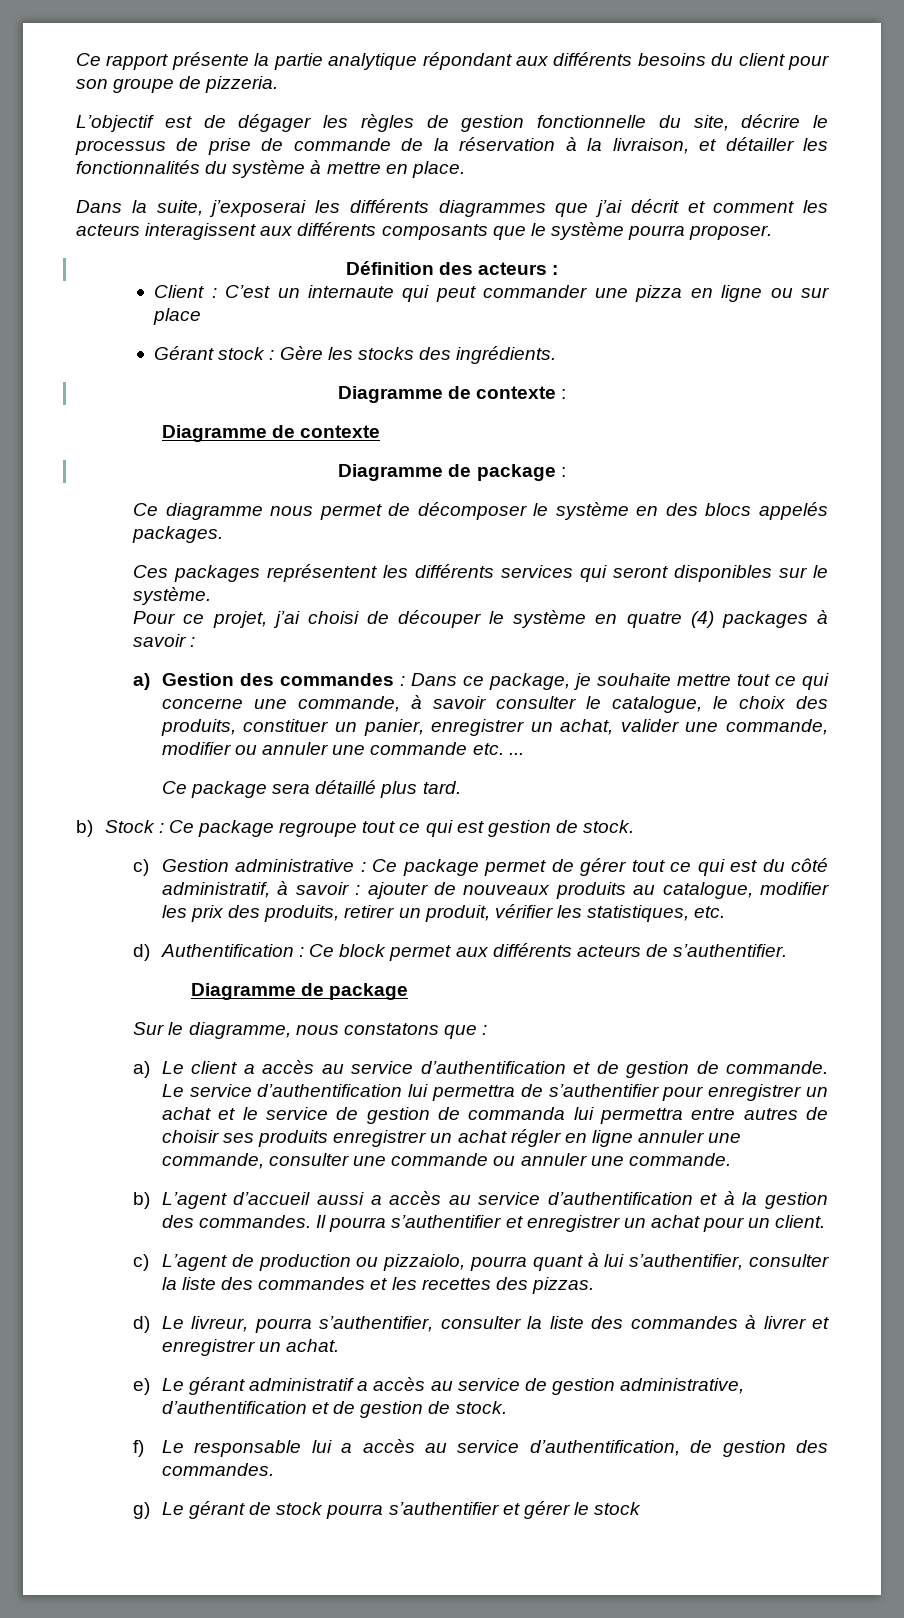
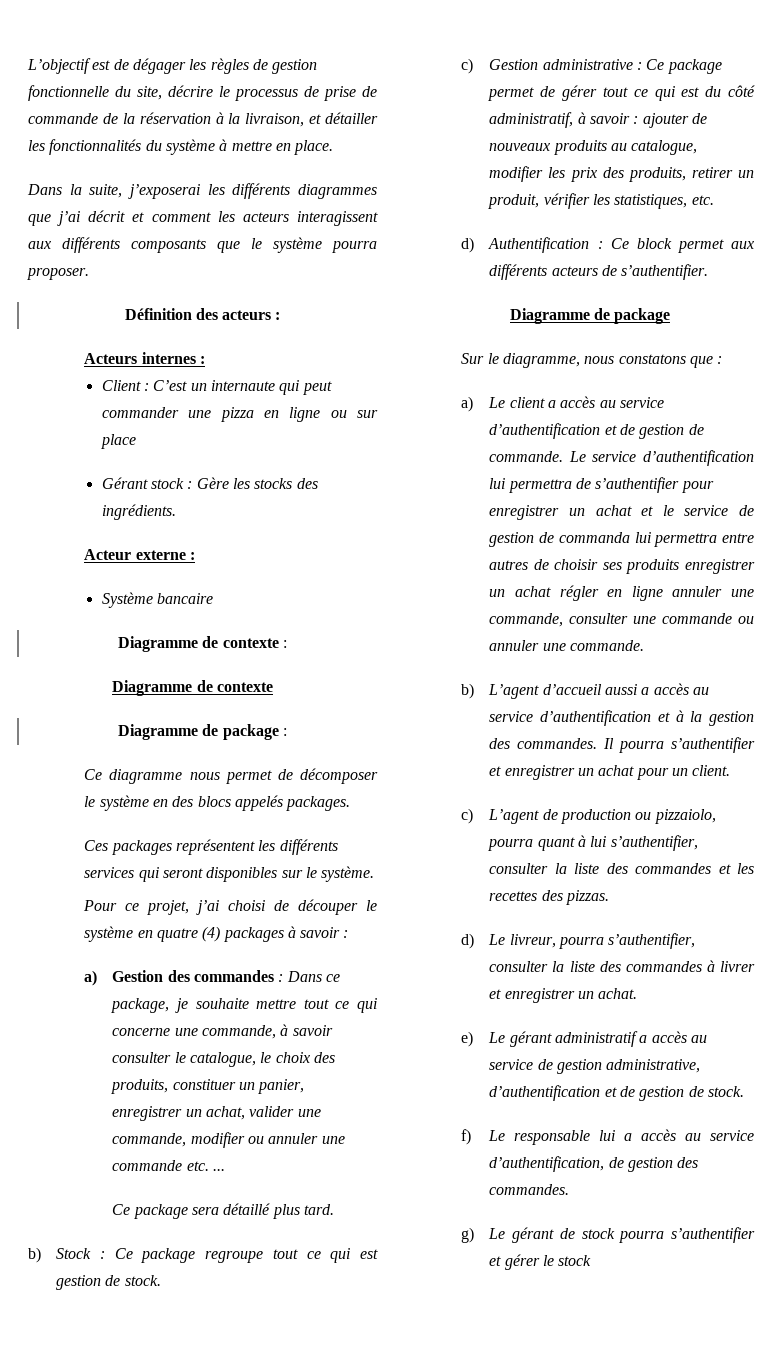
- Ce rapport présente la partie analytique répondant aux différents besoins du client pour son groupe de pizzeria.
+ Acteurs internes :
+ Acteur externe :
+ Système bancaire

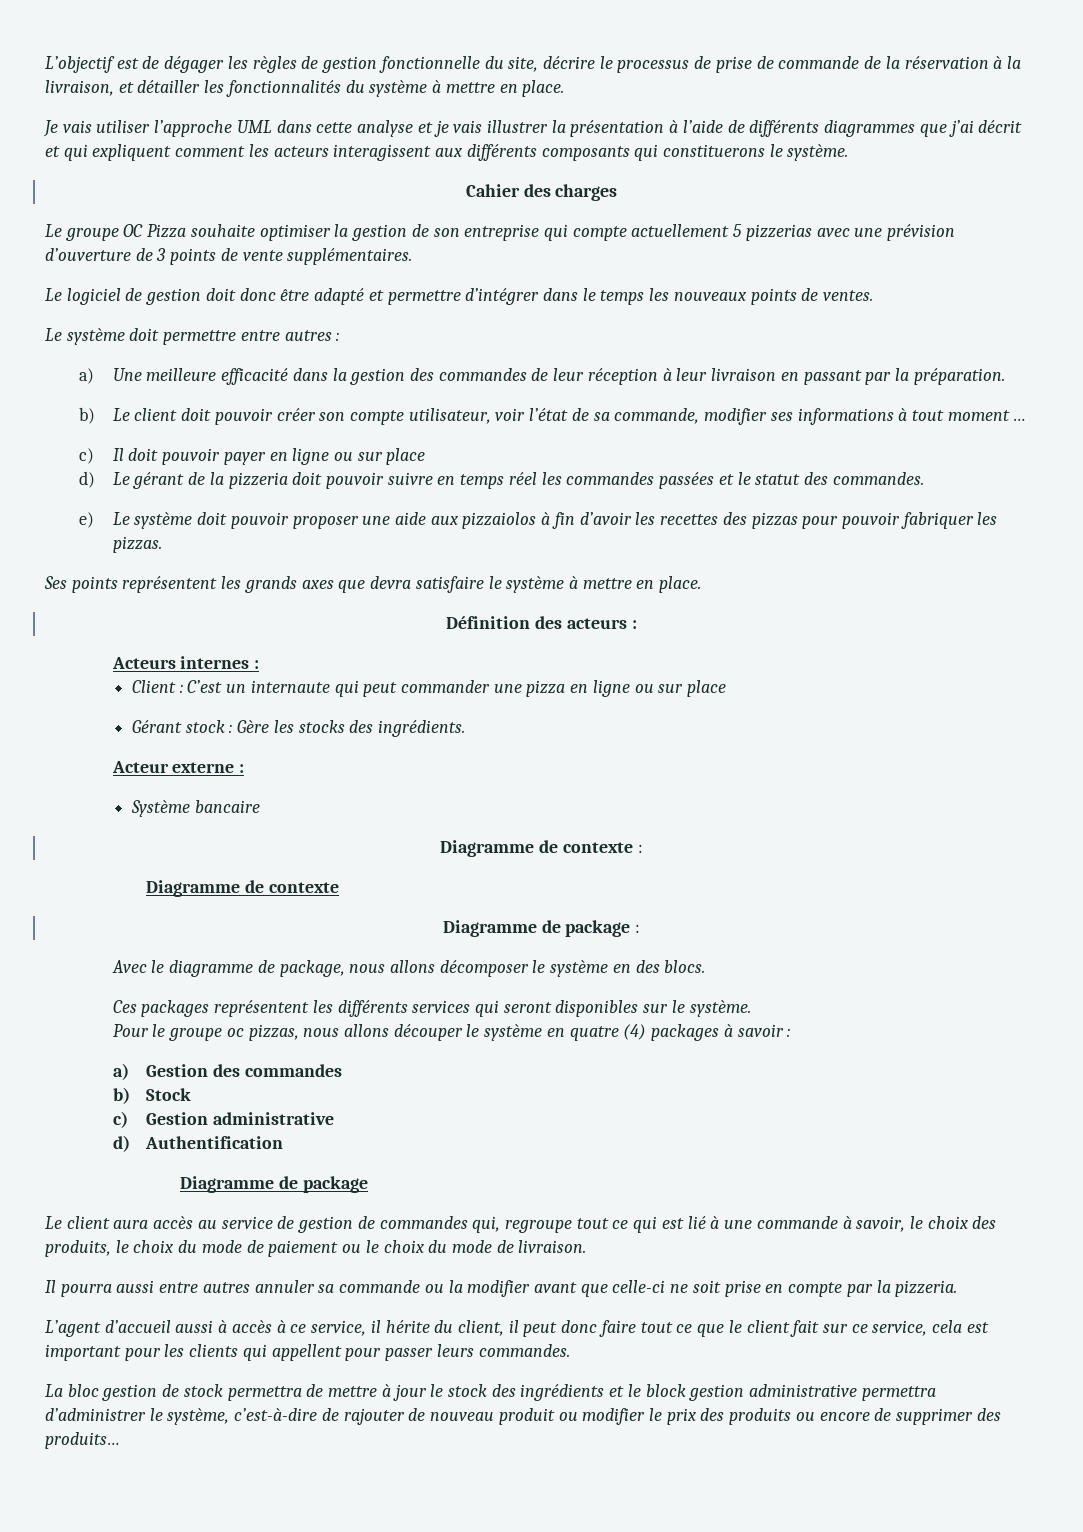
- Dans la suite, j’exposerai les différents diagrammes que j’ai décrit et comment les acteurs interagissent aux différents composants que le système pourra proposer.
+ Je vais utiliser l’approche UML dans cette analyse et je vais illustrer la présentation à l’aide de différents diagrammes que j’ai décrit et qui expliquent comment les acteurs interagissent aux différents composants qui constituerons le système.
+ Cahier des charges
+ Le groupe OC Pizza souhaite optimiser la gestion de son entreprise qui compte actuellement 5 pizzerias avec une prévision d’ouverture de 3 points de vente supplémentaires.
+ Le logiciel de gestion doit donc être adapté et permettre d’intégrer dans le temps les nouveaux points de ventes.
+ Le système doit permettre entre autres :
+ a) Une meilleure efficacité dans la gestion des commandes de leur réception à leur livraison en passant par la préparation.
+ b) Le client doit pouvoir créer son compte utilisateur, voir l’état de sa commande, modifier ses informations à tout moment …
+ c) Il doit pouvoir payer en ligne ou sur place
+ d) Le gérant de la pizzeria doit pouvoir suivre en temps réel les commandes passées et le statut des commandes.
+ e) Le système doit pouvoir proposer une aide aux pizzaiolos à fin d’avoir les recettes des pizzas pour pouvoir fabriquer les pizzas.
+ Ses points représentent les grands axes que devra satisfaire le système à mettre en place.
- Ce diagramme nous permet de décomposer le système en des blocs appelés packages.
+ Avec le diagramme de package, nous allons décomposer le système en des blocs.
- Pour ce projet, j’ai choisi de découper le système en quatre (4) packages à savoir :
+ Pour le groupe oc pizzas, nous allons découper le système en quatre (4) packages à savoir :
- a) Gestion des commandes : Dans ce package, je souhaite mettre tout ce qui concerne une commande, à savoir consulter le catalogue, le choix des produits, constituer un panier, enregistrer un achat, valider une commande, modifier ou annuler une commande etc. ...
- Ce package sera détaillé plus tard.
- b) Stock : Ce package regroupe tout ce qui est gestion de stock.
- c) Gestion administrative : Ce package permet de gérer tout ce qui est du côté administratif, à savoir : ajouter de nouveaux produits au catalogue, modifier les prix des produits, retirer un produit, vérifier les statistiques, etc.
- d) Authentification : Ce block permet aux différents acteurs de s’authentifier.
+ a) Gestion des commandes
+ b) Stock
+ c) Gestion administrative
+ d) Authentification
  Diagramme de package
- Sur le diagramme, nous constatons que :
- a) Le client a accès au service d’authentification et de gestion de commande. Le service d’authentification lui permettra de s’authentifier pour enregistrer un achat et le service de gestion de commanda lui permettra entre autres de choisir ses produits enregistrer un achat régler en ligne annuler une commande, consulter une commande ou annuler une commande.
- b) L’agent d’accueil aussi a accès au service d’authentification et à la gestion des commandes. Il pourra s’authentifier et enregistrer un achat pour un client.
- c) L’agent de production ou pizzaiolo, pourra quant à lui s’authentifier, consulter la liste des commandes et les recettes des pizzas.
- d) Le livreur, pourra s’authentifier, consulter la liste des commandes à livrer et enregistrer un achat.
- e) Le gérant administratif a accès au service de gestion administrative, d’authentification et de gestion de stock.
- f) Le responsable lui a accès au service d’authentification, de gestion des commandes.
- g) Le gérant de stock pourra s’authentifier et gérer le stock
+ Le client aura accès au service de gestion de commandes qui, regroupe tout ce qui est lié à une commande à savoir, le choix des produits, le choix du mode de paiement ou le choix du mode de livraison.
+ Il pourra aussi entre autres annuler sa commande ou la modifier avant que celle-ci ne soit prise en compte par la pizzeria.
+ L’agent d’accueil aussi à accès à ce service, il hérite du client, il peut donc faire tout ce que le client fait sur ce service, cela est important pour les clients qui appellent pour passer leurs commandes.
+ La bloc gestion de stock permettra de mettre à jour le stock des ingrédients et le block gestion administrative permettra d’administrer le système, c’est-à-dire de rajouter de nouveau produit ou modifier le prix des produits ou encore de supprimer des produits…

